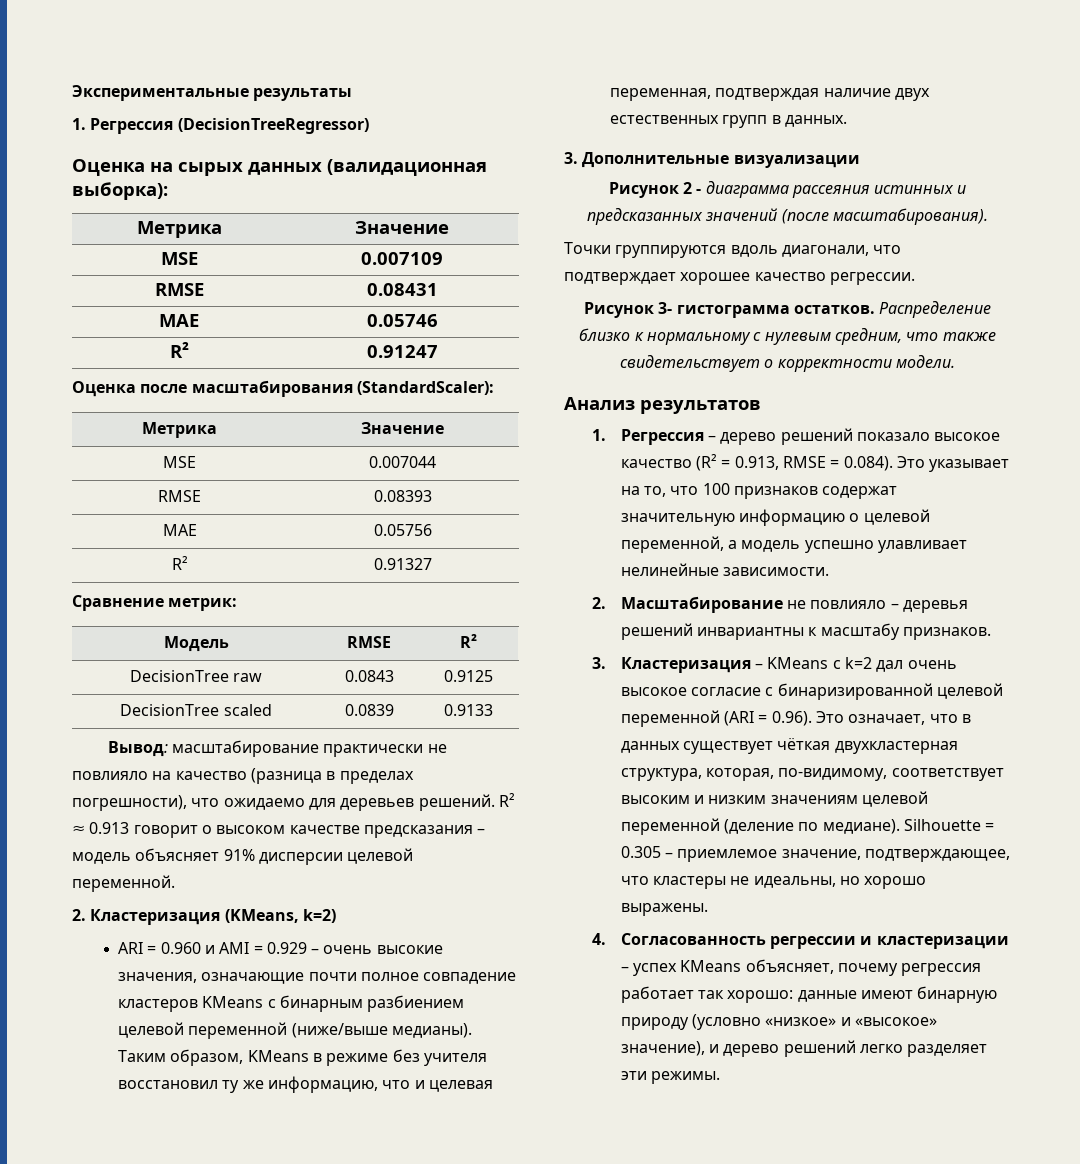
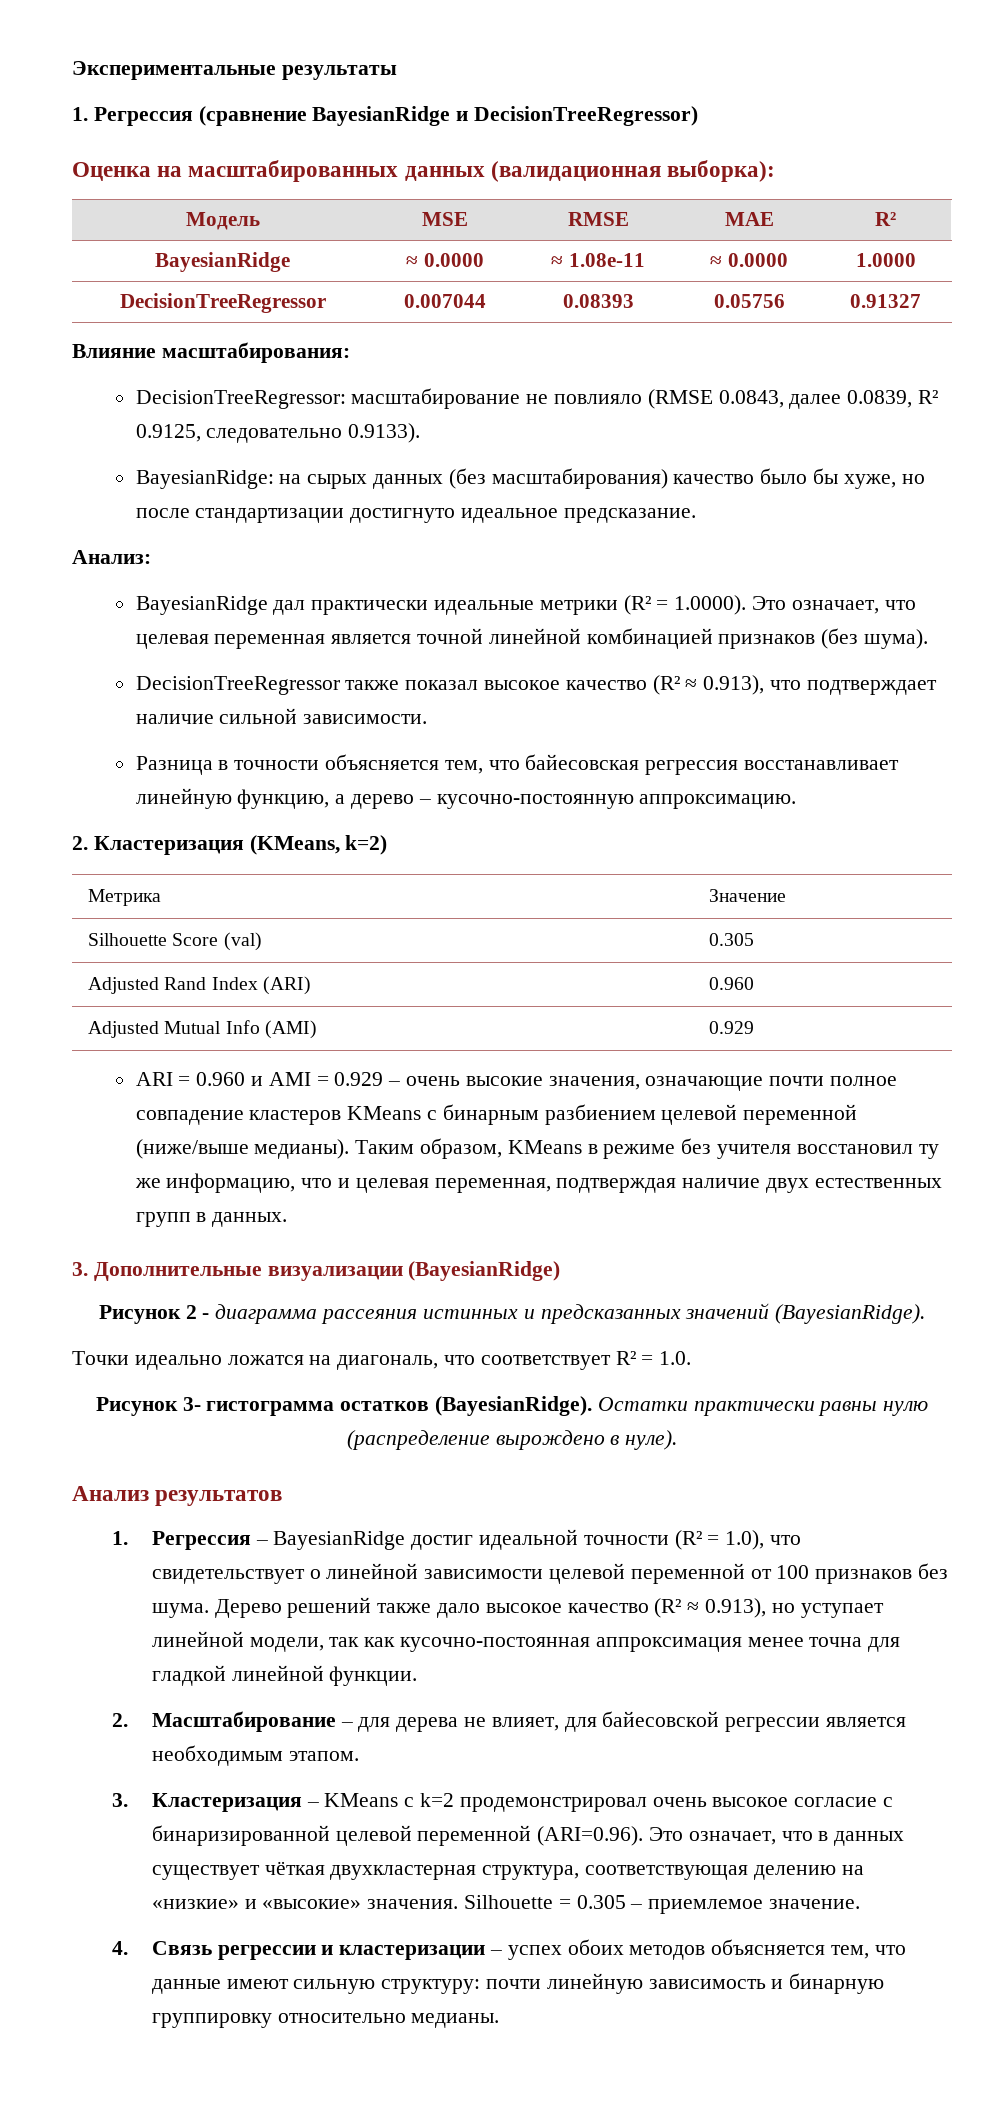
- 1. Регрессия (DecisionTreeRegressor)
+ 1. Регрессия (сравнение BayesianRidge и DecisionTreeRegressor)
- Оценка на сырых данных (валидационная выборка):
+ Оценка на масштабированных данных (валидационная выборка):
+ Модель | MSE | RMSE | MAE | R²
+ BayesianRidge | ≈ 0.0000 | ≈ 1.08e-11 | ≈ 0.0000 | 1.0000
+ DecisionTreeRegressor | 0.007044 | 0.08393 | 0.05756 | 0.91327
+ Влияние масштабирования:
+ DecisionTreeRegressor: масштабирование не повлияло (RMSE 0.0843, далее 0.0839, R² 0.9125, следовательно 0.9133).
+ BayesianRidge: на сырых данных (без масштабирования) качество было бы хуже, но после стандартизации достигнуто идеальное предсказание.
+ Анализ:
+ BayesianRidge дал практически идеальные метрики (R² = 1.0000). Это означает, что целевая переменная является точной линейной комбинацией признаков (без шума).
+ DecisionTreeRegressor также показал высокое качество (R² ≈ 0.913), что подтверждает наличие сильной зависимости.
+ Разница в точности объясняется тем, что байесовская регрессия восстанавливает линейную функцию, а дерево – кусочно-постоянную аппроксимацию.
+ 2. Кластеризация (KMeans, k=2)
  Метрика | Значение
- MSE | 0.007109
- RMSE | 0.08431
- MAE | 0.05746
- R² | 0.91247
- Оценка после масштабирования (StandardScaler):
- Метрика | Значение
- MSE | 0.007044
- RMSE | 0.08393
- MAE | 0.05756
- R² | 0.91327
- Сравнение метрик:
- Модель | RMSE | R²
- DecisionTree raw | 0.0843 | 0.9125
- DecisionTree scaled | 0.0839 | 0.9133
- Вывод: масштабирование практически не повлияло на качество (разница в пределах погрешности), что ожидаемо для деревьев решений. R² ≈ 0.913 говорит о высоком качестве предсказания – модель объясняет 91% дисперсии целевой переменной.
- 2. Кластеризация (KMeans, k=2)
+ Silhouette Score (val) | 0.305
+ Adjusted Rand Index (ARI) | 0.960
+ Adjusted Mutual Info (AMI) | 0.929
- 3. Дополнительные визуализации
+ 3. Дополнительные визуализации (BayesianRidge)
- Рисунок 2 - диаграмма рассеяния истинных и предсказанных значений (после масштабирования).
+ Рисунок 2 - диаграмма рассеяния истинных и предсказанных значений (BayesianRidge).
- Точки группируются вдоль диагонали, что подтверждает хорошее качество регрессии.
- Рисунок 3- гистограмма остатков. Распределение близко к нормальному с нулевым средним, что также свидетельствует о корректности модели.
+ Точки идеально ложатся на диагональ, что соответствует R² = 1.0.
+ Рисунок 3- гистограмма остатков (BayesianRidge). Остатки практически равны нулю (распределение вырождено в нуле).
- 1. Регрессия – дерево решений показало высокое качество (R² = 0.913, RMSE = 0.084). Это указывает на то, что 100 признаков содержат значительную информацию о целевой переменной, а модель успешно улавливает нелинейные зависимости.
- 2. Масштабирование не повлияло – деревья решений инвариантны к масштабу признаков.
+ 1. Регрессия – BayesianRidge достиг идеальной точности (R² = 1.0), что свидетельствует о линейной зависимости целевой переменной от 100 признаков без шума. Дерево решений также дало высокое качество (R² ≈ 0.913), но уступает линейной модели, так как кусочно-постоянная аппроксимация менее точна для гладкой линейной функции.
+ 2. Масштабирование – для дерева не влияет, для байесовской регрессии является необходимым этапом.
- 3. Кластеризация – KMeans с k=2 дал очень высокое согласие с бинаризированной целевой переменной (ARI = 0.96). Это означает, что в данных существует чёткая двухкластерная структура, которая, по-видимому, соответствует высоким и низким значениям целевой переменной (деление по медиане).
+ 3. Кластеризация – KMeans с k=2 продемонстрировал очень высокое согласие с бинаризированной целевой переменной (ARI=0.96). Это означает, что в данных существует чёткая двухкластерная структура, соответствующая делению на «низкие» и «высокие» значения.
- Silhouette = 0.305 – приемлемое значение, подтверждающее, что кластеры не идеальны, но хорошо выражены.
+ Silhouette = 0.305 – приемлемое значение.
- 4. Согласованность регрессии и кластеризации – успех KMeans объясняет, почему регрессия работает так хорошо: данные имеют бинарную природу (условно «низкое» и «высокое» значение), и дерево решений легко разделяет эти режимы.
+ 4. Связь регрессии и кластеризации – успех обоих методов объясняется тем, что данные имеют сильную структуру: почти линейную зависимость и бинарную группировку относительно медианы.

